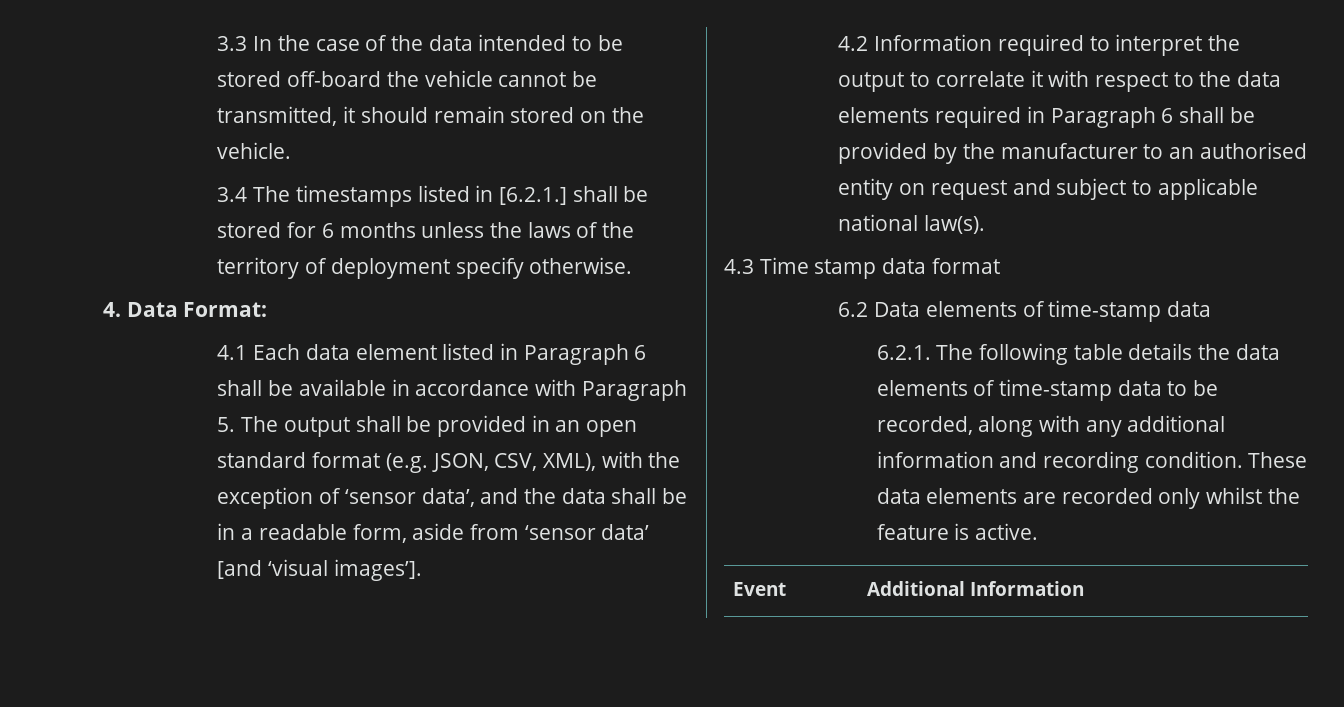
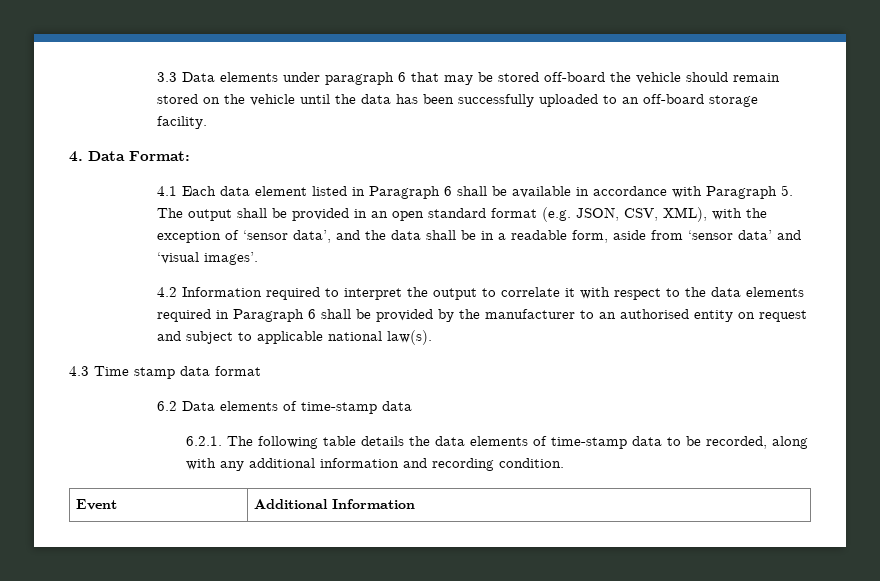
- 3.3 In the case of the data intended to be stored off-board the vehicle cannot be transmitted, it should remain stored on the vehicle.
- 3.4 The timestamps listed in [6.2.1.] shall be stored for 6 months unless the laws of the territory of deployment specify otherwise.
+ 3.3 Data elements under paragraph 6 that may be stored off-board the vehicle should remain stored on the vehicle until the data has been successfully uploaded to an off-board storage facility.
- 4.1 Each data element listed in Paragraph 6 shall be available in accordance with Paragraph 5. The output shall be provided in an open standard format (e.g. JSON, CSV, XML), with the exception of ‘sensor data’, and the data shall be in a readable form, aside from ‘sensor data’ [and ‘visual images’].
+ 4.1 Each data element listed in Paragraph 6 shall be available in accordance with Paragraph 5. The output shall be provided in an open standard format (e.g. JSON, CSV, XML), with the exception of ‘sensor data’, and the data shall be in a readable form, aside from ‘sensor data’ and ‘visual images’.
- These data elements are recorded only whilst the feature is active.

